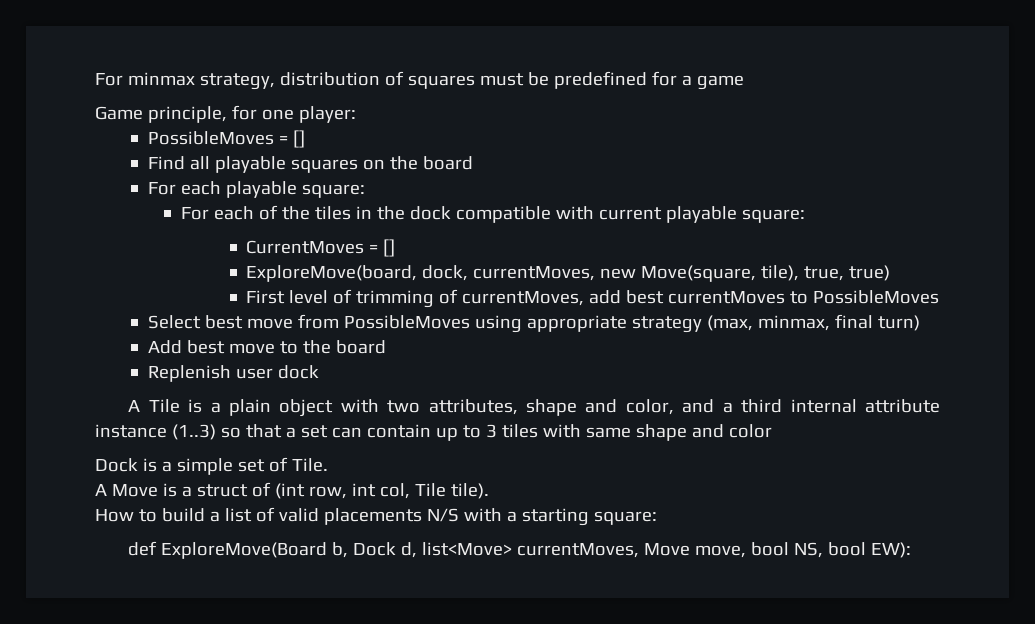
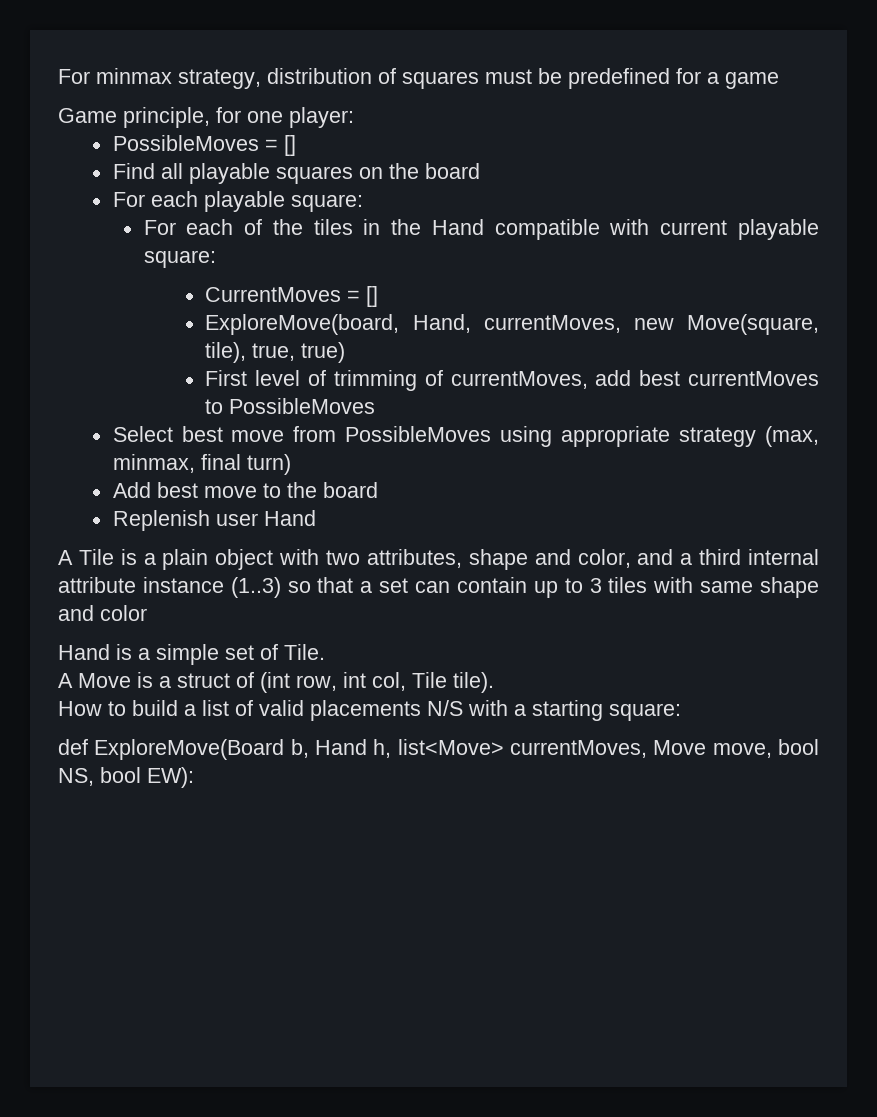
- For each of the tiles in the dock compatible with current playable square:
+ For each of the tiles in the Hand compatible with current playable square:
- ExploreMove(board, dock, currentMoves, new Move(square, tile), true, true)
+ ExploreMove(board, Hand, currentMoves, new Move(square, tile), true, true)
- Replenish user dock
+ Replenish user Hand
- Dock is a simple set of Tile.
+ Hand is a simple set of Tile.
- def ExploreMove(Board b, Dock d, list<Move> currentMoves, Move move, bool NS, bool EW):
+ def ExploreMove(Board b, Hand h, list<Move> currentMoves, Move move, bool NS, bool EW):

